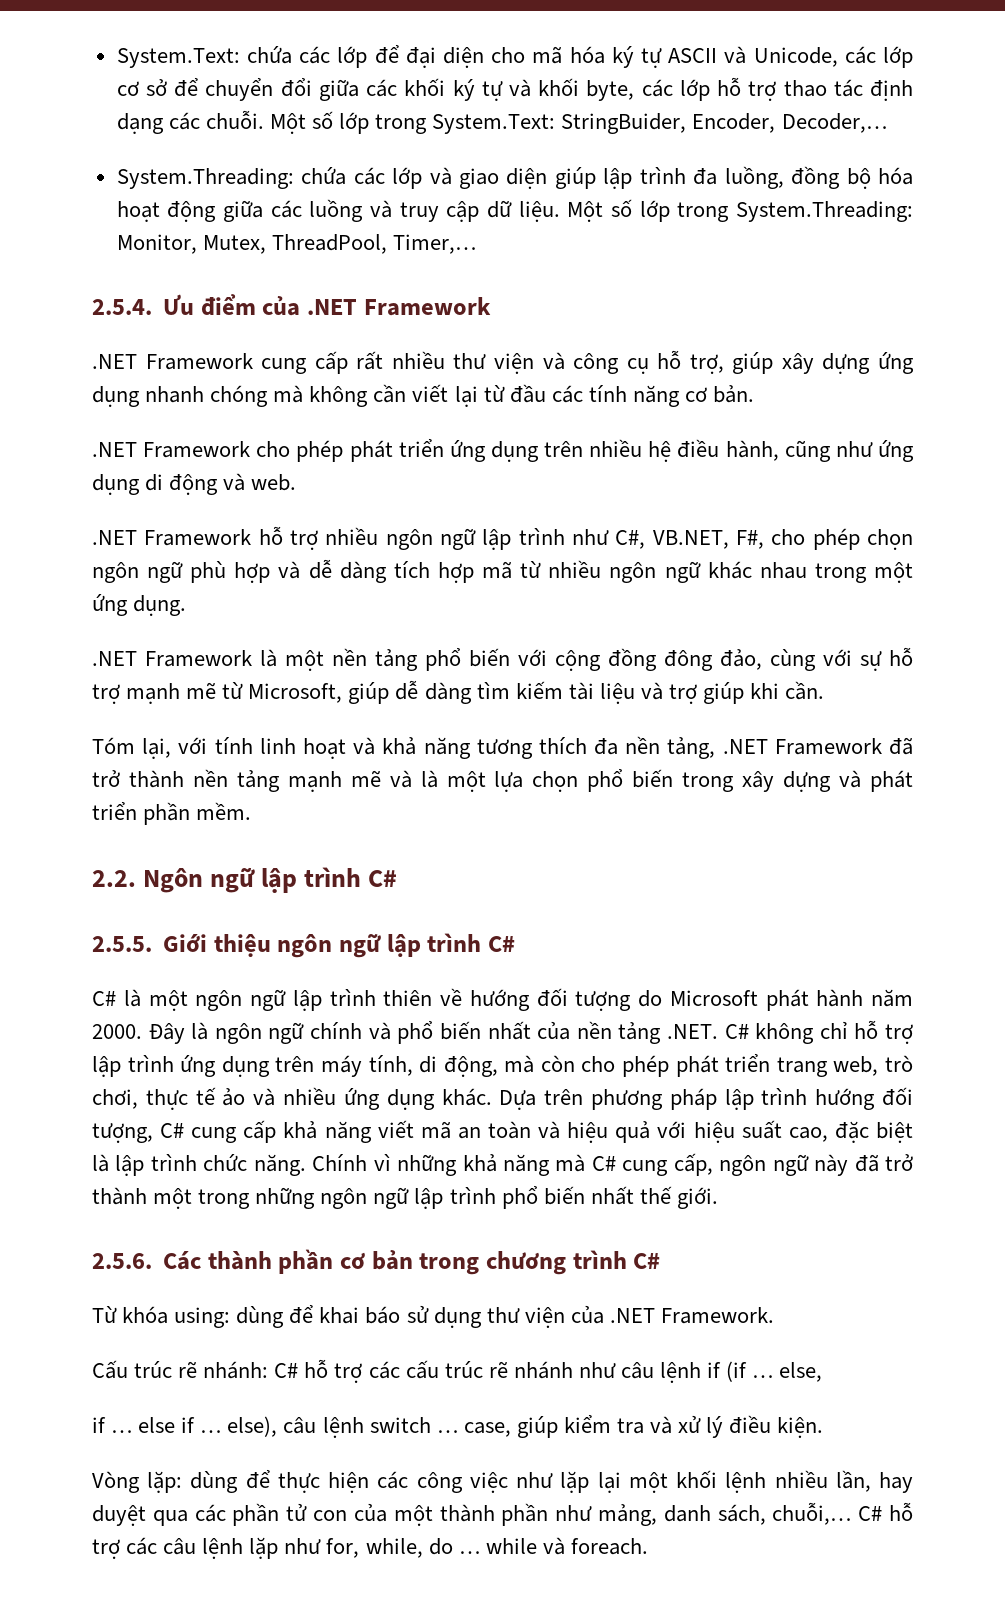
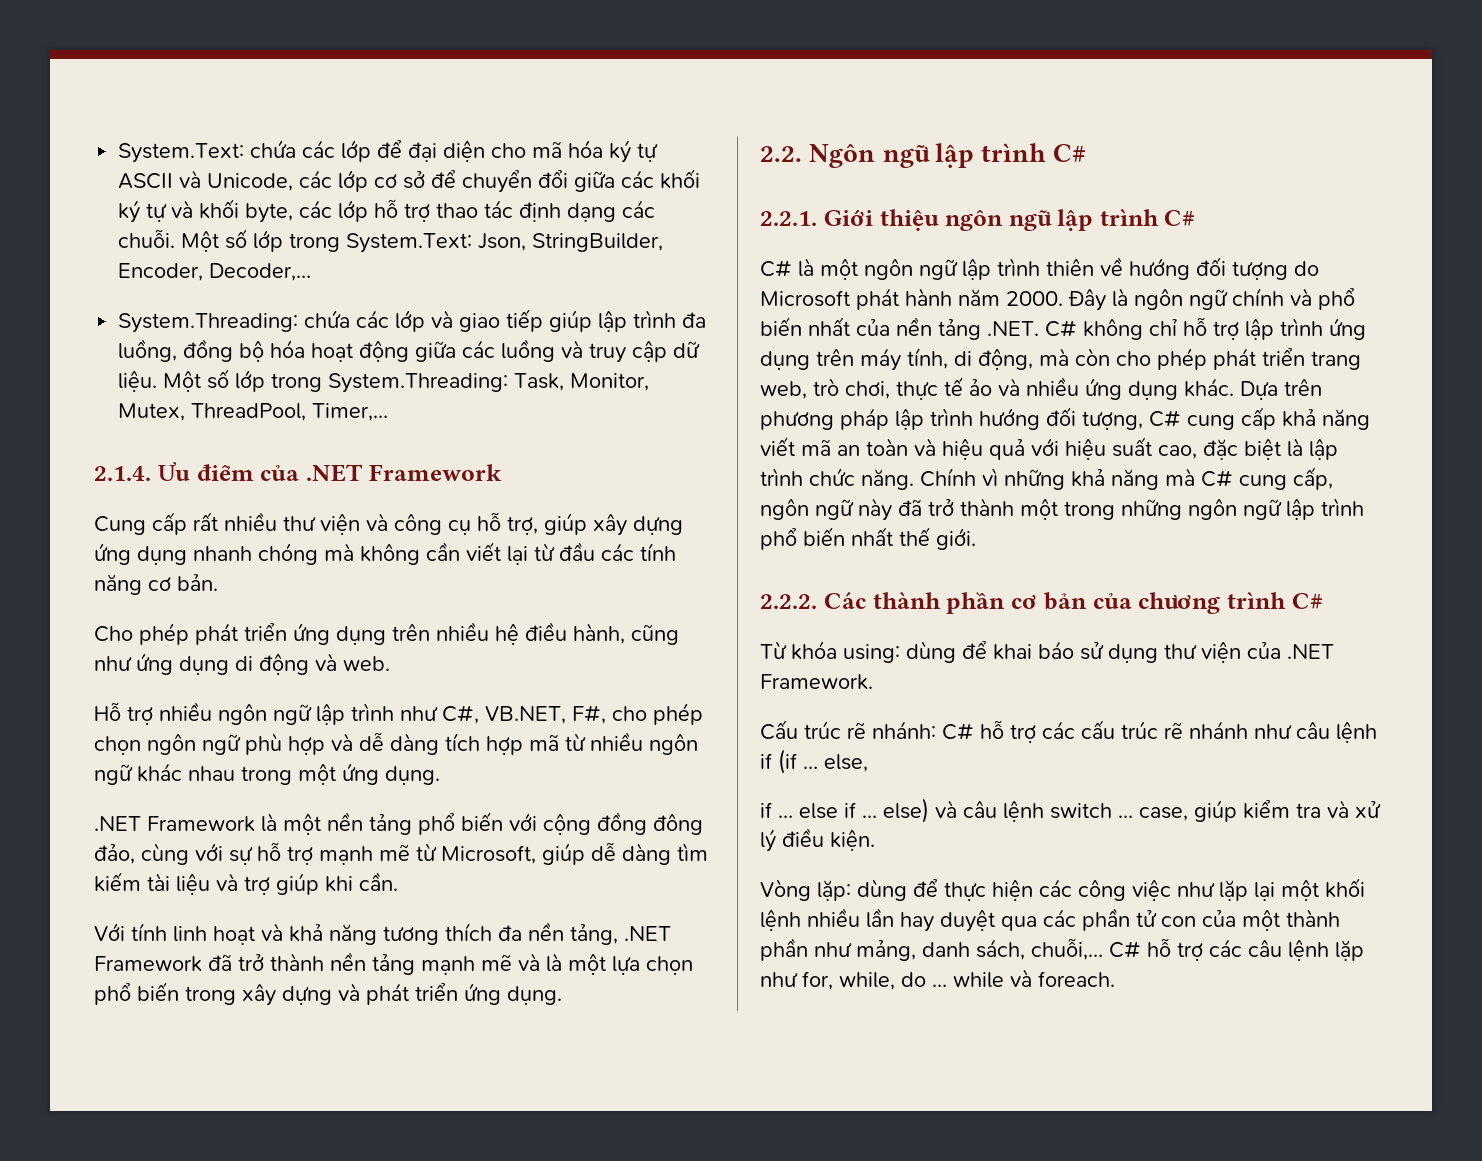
- Một số lớp trong System.Text: StringBuider, Encoder, Decoder,…
+ Một số lớp trong System.Text: Json, StringBuilder, Encoder, Decoder,…
- System.Threading: chứa các lớp và giao diện giúp lập trình đa luồng, đồng bộ hóa hoạt động giữa các luồng và truy cập dữ liệu.
+ System.Threading: chứa các lớp và giao tiếp giúp lập trình đa luồng, đồng bộ hóa hoạt động giữa các luồng và truy cập dữ liệu.
- Một số lớp trong System.Threading: Monitor, Mutex, ThreadPool, Timer,…
+ Một số lớp trong System.Threading: Task, Monitor, Mutex, ThreadPool, Timer,…
- 2.5.4. Ưu điểm của .NET Framework
+ 2.1.4. Ưu điểm của .NET Framework
- .NET Framework cung cấp rất nhiều thư viện và công cụ hỗ trợ, giúp xây dựng ứng dụng nhanh chóng mà không cần viết lại từ đầu các tính năng cơ bản.
+ Cung cấp rất nhiều thư viện và công cụ hỗ trợ, giúp xây dựng ứng dụng nhanh chóng mà không cần viết lại từ đầu các tính năng cơ bản.
- .NET Framework cho phép phát triển ứng dụng trên nhiều hệ điều hành, cũng như ứng dụng di động và web.
+ Cho phép phát triển ứng dụng trên nhiều hệ điều hành, cũng như ứng dụng di động và web.
- .NET Framework hỗ trợ nhiều ngôn ngữ lập trình như C#, VB.NET, F#, cho phép chọn ngôn ngữ phù hợp và dễ dàng tích hợp mã từ nhiều ngôn ngữ khác nhau trong một ứng dụng.
+ Hỗ trợ nhiều ngôn ngữ lập trình như C#, VB.NET, F#, cho phép chọn ngôn ngữ phù hợp và dễ dàng tích hợp mã từ nhiều ngôn ngữ khác nhau trong một ứng dụng.
- Tóm lại, với tính linh hoạt và khả năng tương thích đa nền tảng, .NET Framework đã trở thành nền tảng mạnh mẽ và là một lựa chọn phổ biến trong xây dựng và phát triển phần mềm.
+ Với tính linh hoạt và khả năng tương thích đa nền tảng, .NET Framework đã trở thành nền tảng mạnh mẽ và là một lựa chọn phổ biến trong xây dựng và phát triển ứng dụng.
- 2.5.5. Giới thiệu ngôn ngữ lập trình C#
+ 2.2.1. Giới thiệu ngôn ngữ lập trình C#
- 2.5.6. Các thành phần cơ bản trong chương trình C#
+ 2.2.2. Các thành phần cơ bản của chương trình C#
- if … else if … else), câu lệnh switch … case, giúp kiểm tra và xử lý điều kiện.
+ if … else if … else) và câu lệnh switch … case, giúp kiểm tra và xử lý điều kiện.
- Vòng lặp: dùng để thực hiện các công việc như lặp lại một khối lệnh nhiều lần, hay duyệt qua các phần tử con của một thành phần như mảng, danh sách, chuỗi,…
+ Vòng lặp: dùng để thực hiện các công việc như lặp lại một khối lệnh nhiều lần hay duyệt qua các phần tử con của một thành phần như mảng, danh sách, chuỗi,…

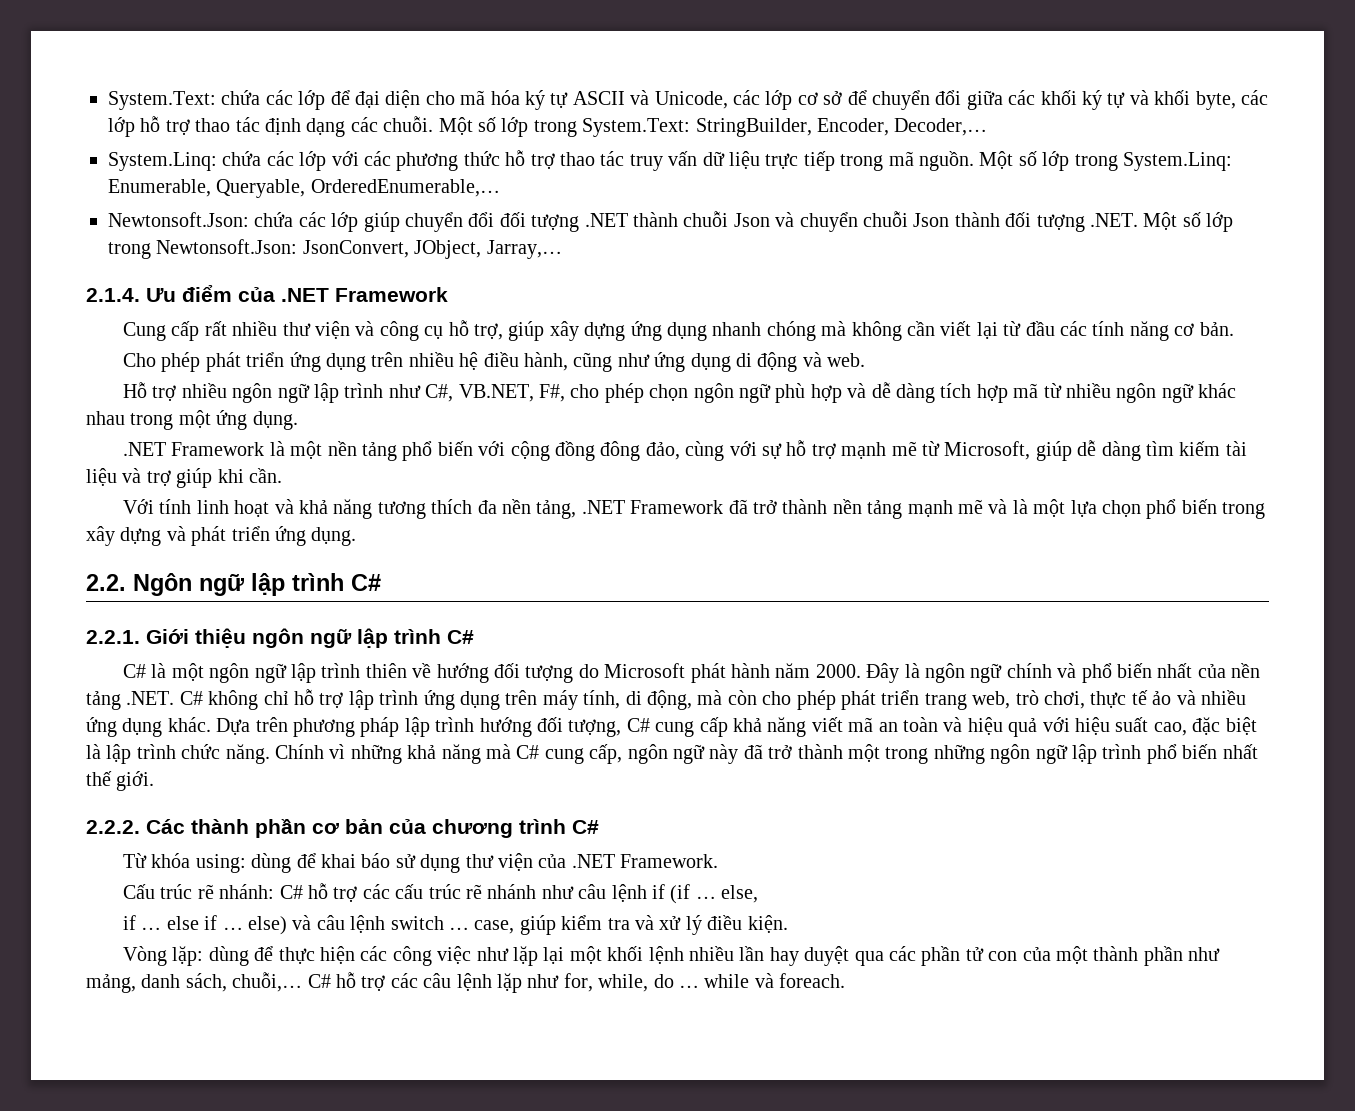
- Một số lớp trong System.Text: Json, StringBuilder, Encoder, Decoder,…
+ Một số lớp trong System.Text: StringBuilder, Encoder, Decoder,…
- System.Threading: chứa các lớp và giao tiếp giúp lập trình đa luồng, đồng bộ hóa hoạt động giữa các luồng và truy cập dữ liệu. Một số lớp trong System.Threading: Task, Monitor, Mutex, ThreadPool, Timer,…
+ System.Linq: chứa các lớp với các phương thức hỗ trợ thao tác truy vấn dữ liệu trực tiếp trong mã nguồn. Một số lớp trong System.Linq: Enumerable, Queryable, OrderedEnumerable,…
+ Newtonsoft.Json: chứa các lớp giúp chuyển đổi đối tượng .NET thành chuỗi Json và chuyển chuỗi Json thành đối tượng .NET. Một số lớp trong Newtonsoft.Json: JsonConvert, JObject, Jarray,…

